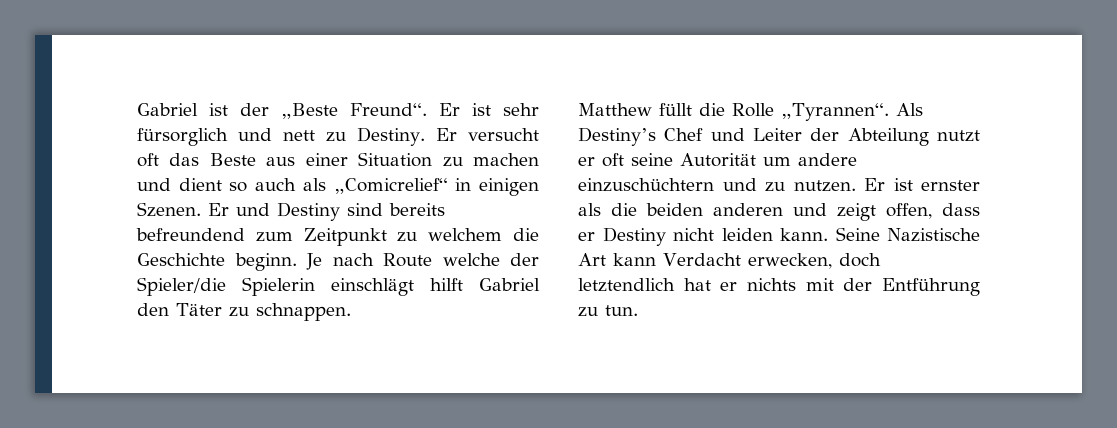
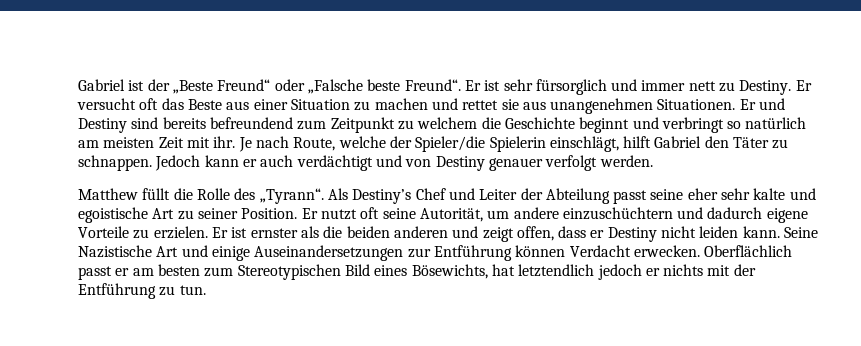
- Gabriel ist der „Beste Freund“.
+ Gabriel ist der „Beste Freund“ oder „Falsche beste Freund“.
- Er ist sehr fürsorglich und nett zu Destiny.
+ Er ist sehr fürsorglich und immer nett zu Destiny.
- Er versucht oft das Beste aus einer Situation zu machen und dient so auch als „Comicrelief“ in einigen Szenen.
+ Er versucht oft das Beste aus einer Situation zu machen und rettet sie aus unangenehmen Situationen.
- Er und Destiny sind bereits befreundend zum Zeitpunkt zu welchem die Geschichte beginn.
+ Er und Destiny sind bereits befreundend zum Zeitpunkt zu welchem die Geschichte beginnt und verbringt so natürlich am meisten Zeit mit ihr.
- Je nach Route welche der Spieler/die Spielerin einschlägt hilft Gabriel den Täter zu schnappen.
+ Je nach Route, welche der Spieler/die Spielerin einschlägt, hilft Gabriel den Täter zu schnappen. Jedoch kann er auch verdächtigt und von Destiny genauer verfolgt werden.
- Matthew füllt die Rolle „Tyrannen“.
+ Matthew füllt die Rolle des „Tyrann“.
- Als Destiny’s Chef und Leiter der Abteilung nutzt er oft seine Autorität um andere einzuschüchtern und zu nutzen.
+ Als Destiny’s Chef und Leiter der Abteilung passt seine eher sehr kalte und egoistische Art zu seiner Position. Er nutzt oft seine Autorität, um andere einzuschüchtern und dadurch eigene Vorteile zu erzielen.
- Seine Nazistische Art kann Verdacht erwecken, doch letztendlich hat er nichts mit der Entführung zu tun.
+ Seine Nazistische Art und einige Auseinandersetzungen zur Entführung können Verdacht erwecken. Oberflächlich passt er am besten zum Stereotypischen Bild eines Bösewichts, hat letztendlich jedoch er nichts mit der Entführung zu tun.

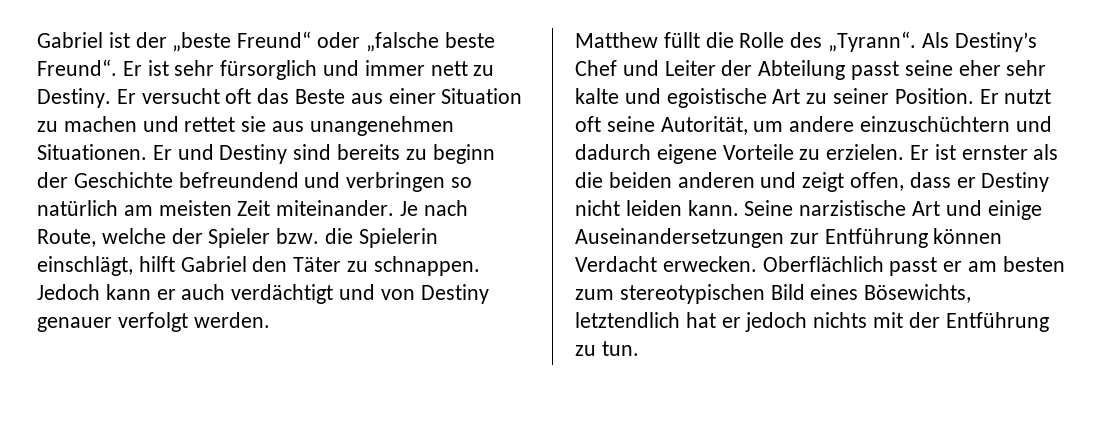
- Gabriel ist der „Beste Freund“ oder „Falsche beste Freund“.
+ Gabriel ist der „beste Freund“ oder „falsche beste Freund“.
- Er und Destiny sind bereits befreundend zum Zeitpunkt zu welchem die Geschichte beginnt und verbringt so natürlich am meisten Zeit mit ihr.
+ Er und Destiny sind bereits zu beginn der Geschichte befreundend und verbringen so natürlich am meisten Zeit miteinander.
- Je nach Route, welche der Spieler/die Spielerin einschlägt, hilft Gabriel den Täter zu schnappen.
+ Je nach Route, welche der Spieler bzw. die Spielerin einschlägt, hilft Gabriel den Täter zu schnappen.
- Seine Nazistische Art und einige Auseinandersetzungen zur Entführung können Verdacht erwecken.
+ Seine narzistische Art und einige Auseinandersetzungen zur Entführung können Verdacht erwecken.
- Oberflächlich passt er am besten zum Stereotypischen Bild eines Bösewichts, hat letztendlich jedoch er nichts mit der Entführung zu tun.
+ Oberflächlich passt er am besten zum stereotypischen Bild eines Bösewichts, letztendlich hat er jedoch nichts mit der Entführung zu tun.

